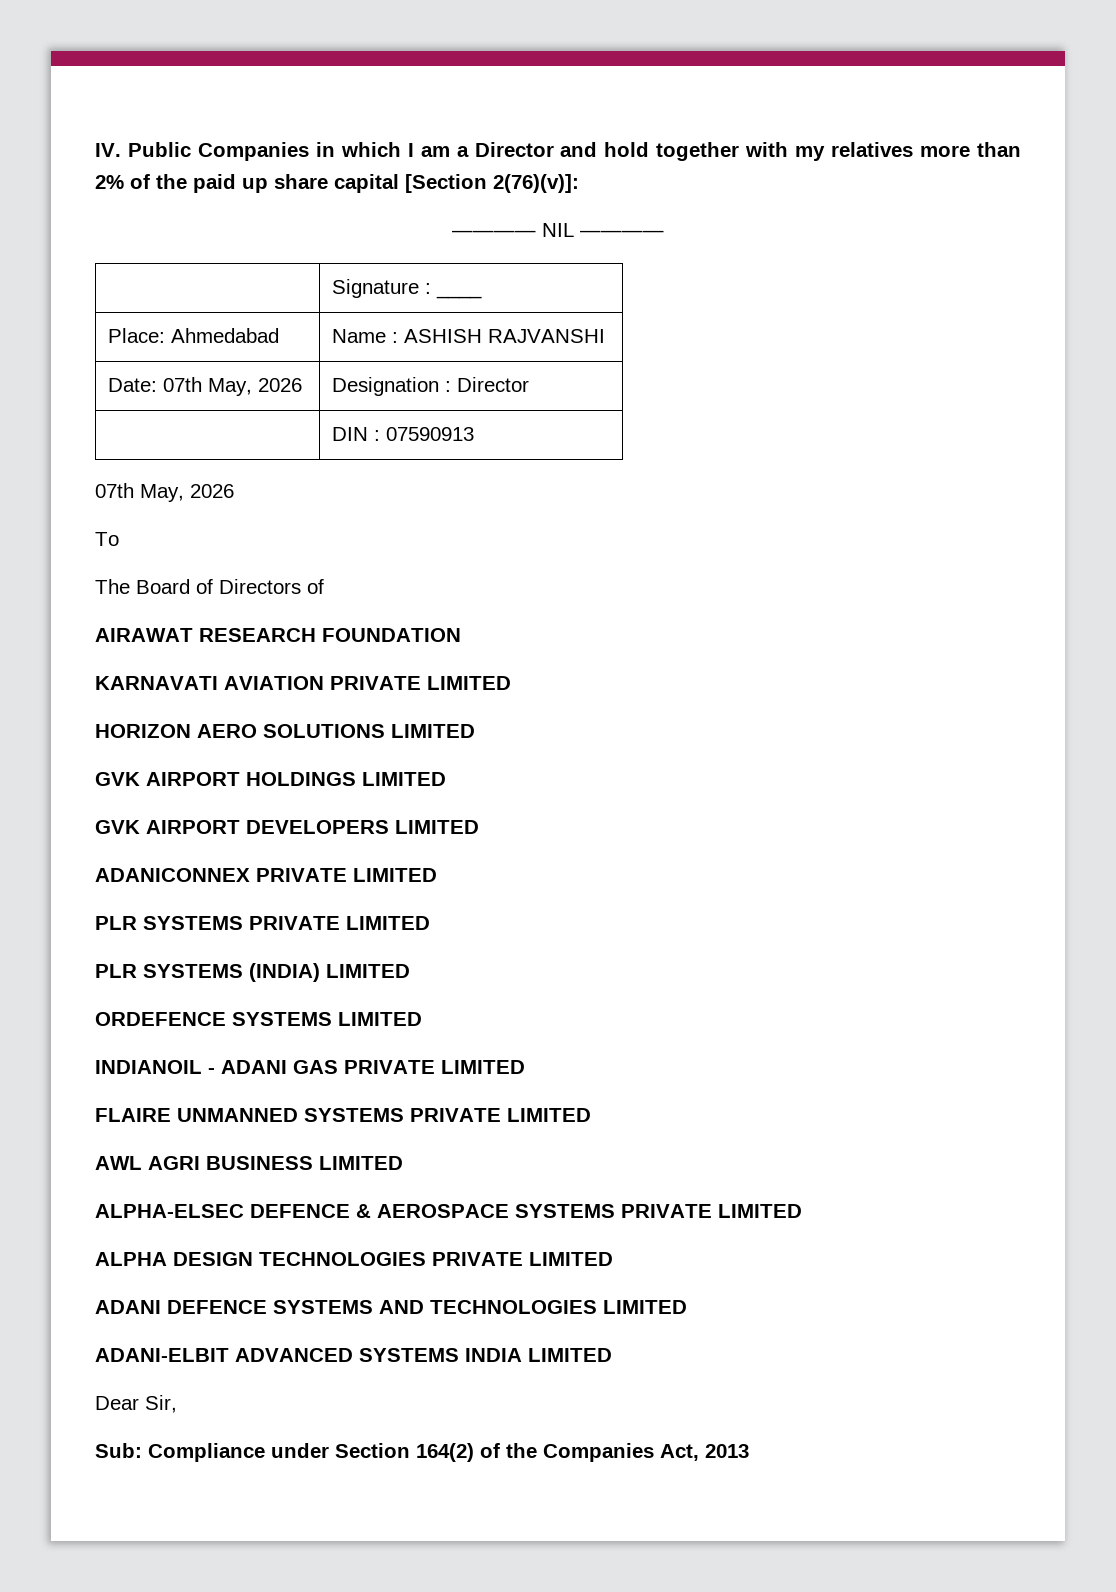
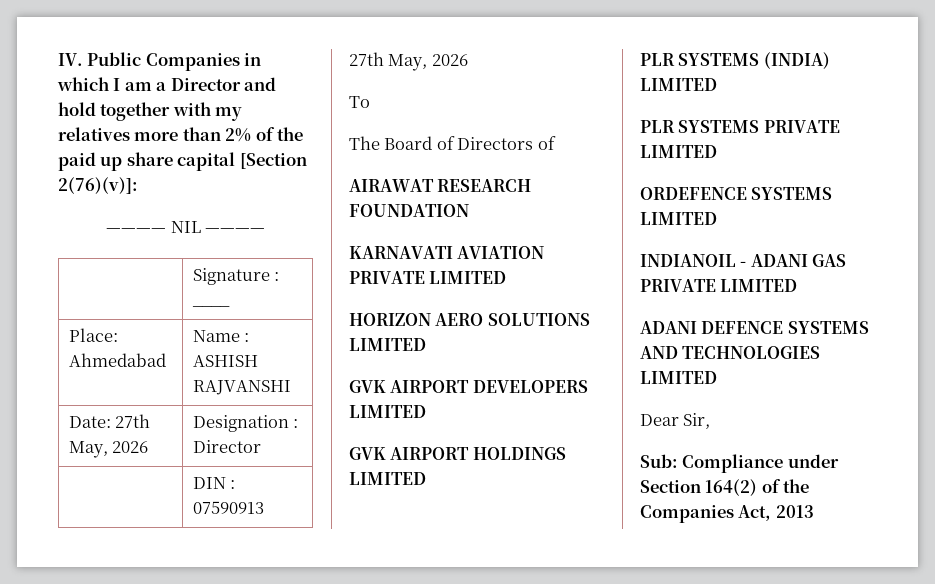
- Date: 07th May, 2026 | Designation : Director
+ Date: 27th May, 2026 | Designation : Director
  | DIN : 07590913
- 07th May, 2026
+ 27th May, 2026
+ GVK AIRPORT DEVELOPERS LIMITED
  GVK AIRPORT HOLDINGS LIMITED
- GVK AIRPORT DEVELOPERS LIMITED
- ADANICONNEX PRIVATE LIMITED
+ PLR SYSTEMS (INDIA) LIMITED
- PLR SYSTEMS (INDIA) LIMITED
- FLAIRE UNMANNED SYSTEMS PRIVATE LIMITED
- AWL AGRI BUSINESS LIMITED
- ALPHA-ELSEC DEFENCE & AEROSPACE SYSTEMS PRIVATE LIMITED
- ALPHA DESIGN TECHNOLOGIES PRIVATE LIMITED
- ADANI-ELBIT ADVANCED SYSTEMS INDIA LIMITED

